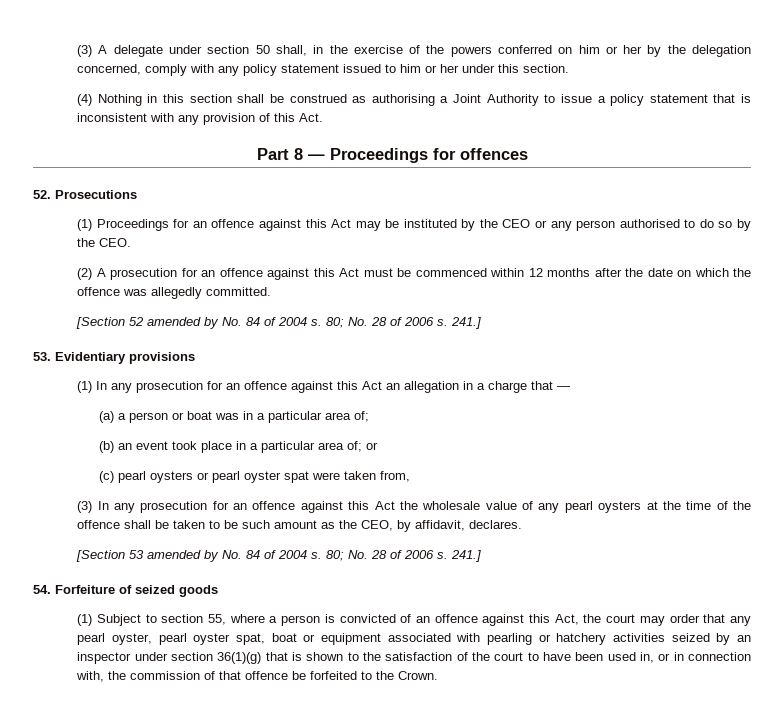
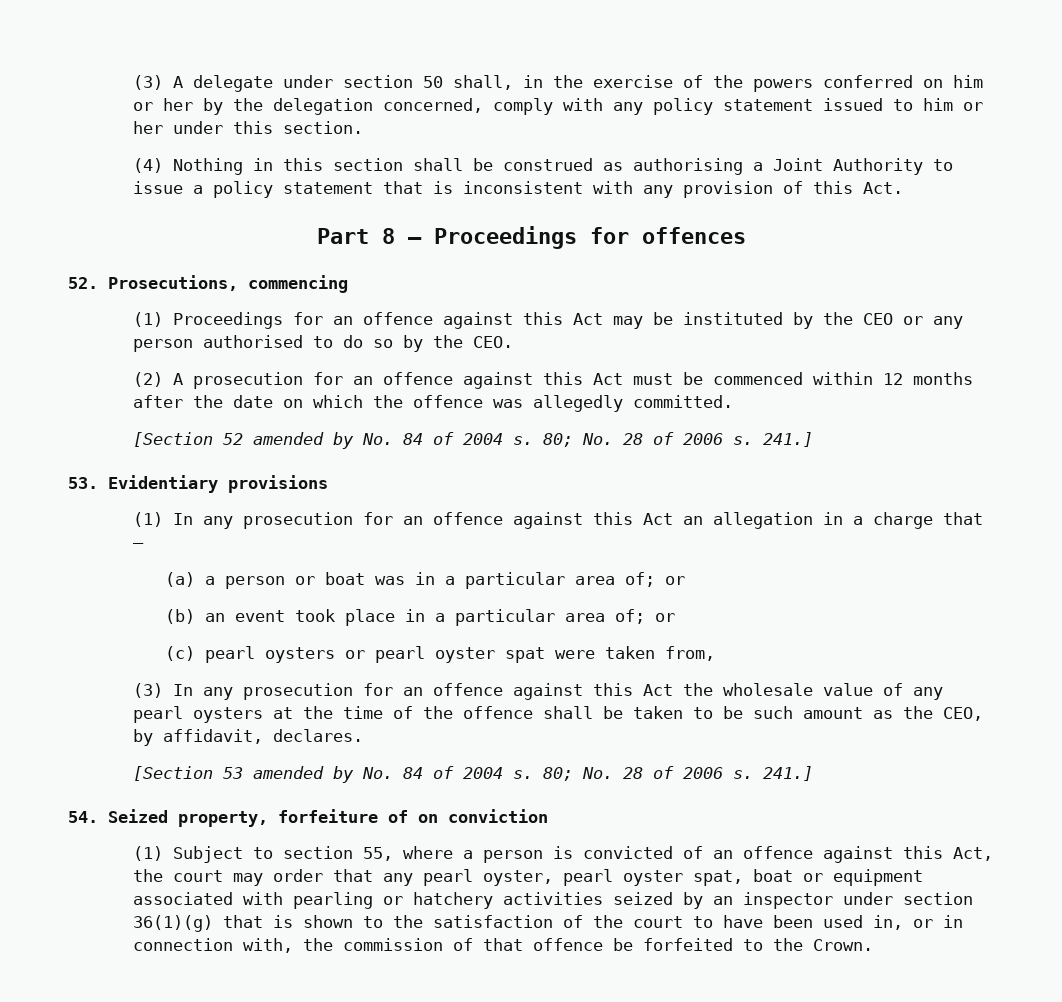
- 52. Prosecutions
+ 52. Prosecutions, commencing
- (a) a person or boat was in a particular area of;
+ (a) a person or boat was in a particular area of; or
- 54. Forfeiture of seized goods
+ 54. Seized property, forfeiture of on conviction

